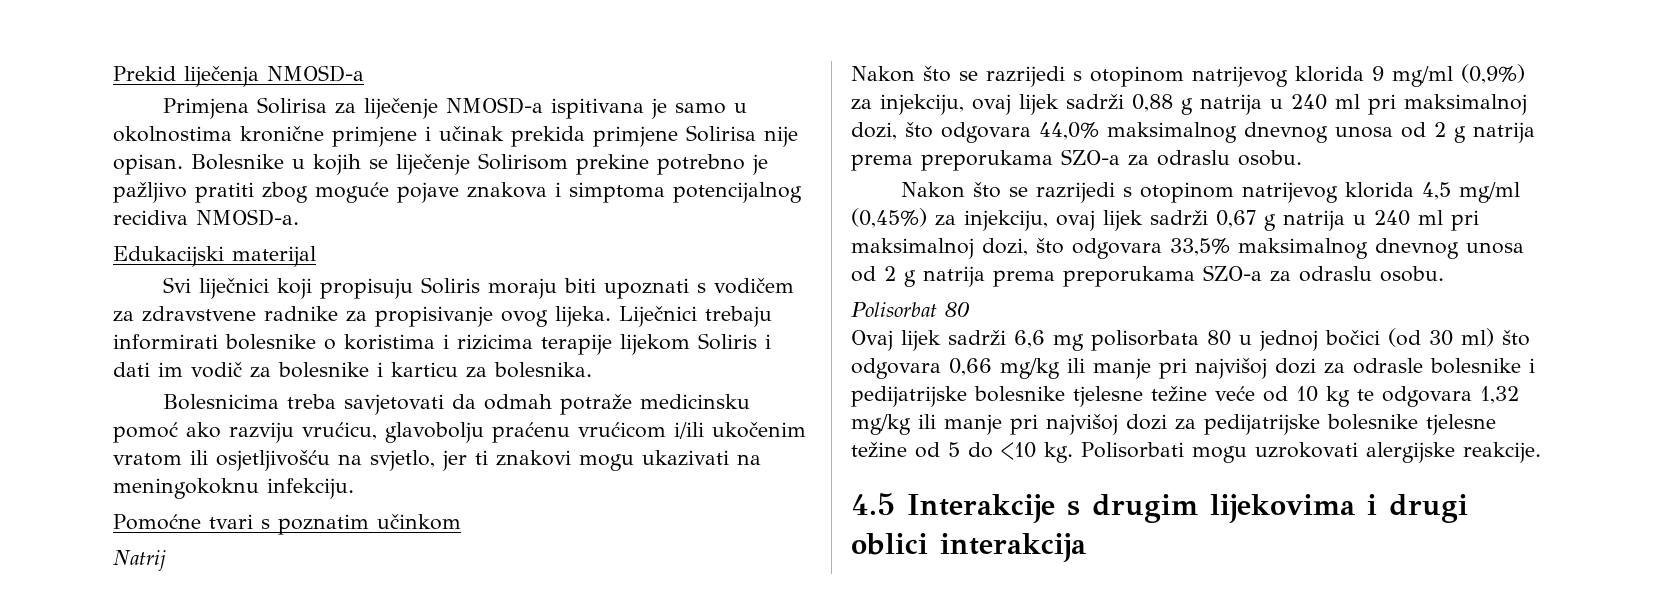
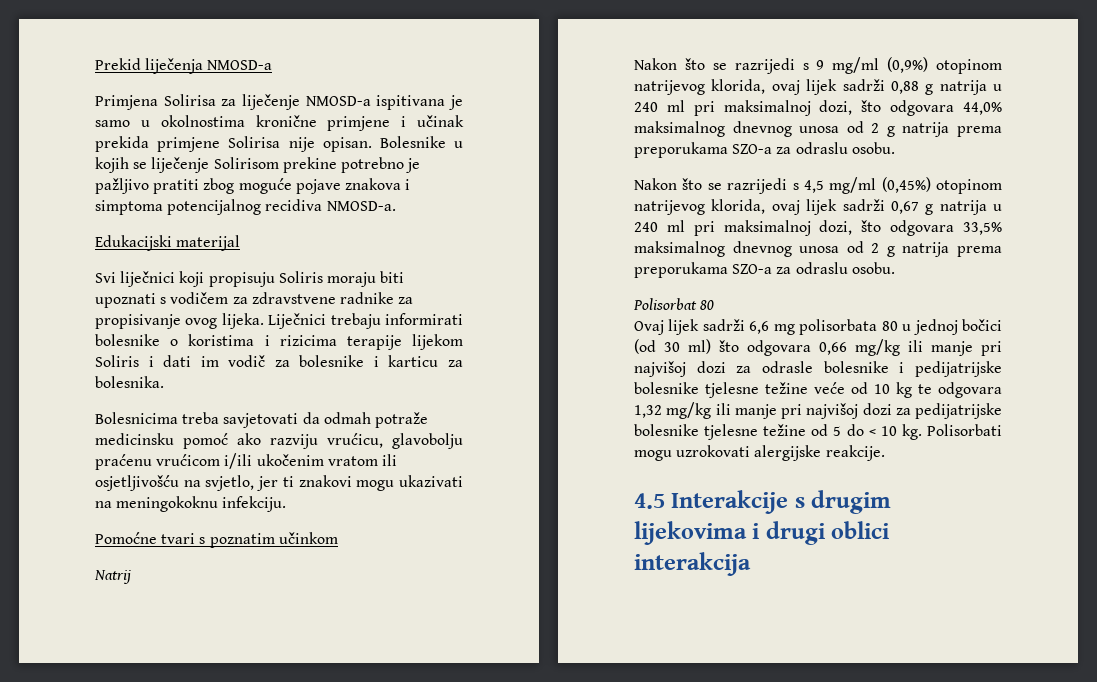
- Nakon što se razrijedi s otopinom natrijevog klorida 9 mg/ml (0,9%) za injekciju, ovaj lijek sadrži 0,88 g natrija u 240 ml pri maksimalnoj dozi, što odgovara 44,0% maksimalnog dnevnog unosa od 2 g natrija prema preporukama SZO-a za odraslu osobu.
+ Nakon što se razrijedi s 9 mg/ml (0,9%) otopinom natrijevog klorida, ovaj lijek sadrži 0,88 g natrija u 240 ml pri maksimalnoj dozi, što odgovara 44,0% maksimalnog dnevnog unosa od 2 g natrija prema preporukama SZO-a za odraslu osobu.
- Nakon što se razrijedi s otopinom natrijevog klorida 4,5 mg/ml (0,45%) za injekciju, ovaj lijek sadrži 0,67 g natrija u 240 ml pri maksimalnoj dozi, što odgovara 33,5% maksimalnog dnevnog unosa od 2 g natrija prema preporukama SZO-a za odraslu osobu.
+ Nakon što se razrijedi s 4,5 mg/ml (0,45%) otopinom natrijevog klorida, ovaj lijek sadrži 0,67 g natrija u 240 ml pri maksimalnoj dozi, što odgovara 33,5% maksimalnog dnevnog unosa od 2 g natrija prema preporukama SZO-a za odraslu osobu.
- Ovaj lijek sadrži 6,6 mg polisorbata 80 u jednoj bočici (od 30 ml) što odgovara 0,66 mg/kg ili manje pri najvišoj dozi za odrasle bolesnike i pedijatrijske bolesnike tjelesne težine veće od 10 kg te odgovara 1,32 mg/kg ili manje pri najvišoj dozi za pedijatrijske bolesnike tjelesne težine od 5 do <10 kg.
+ Ovaj lijek sadrži 6,6 mg polisorbata 80 u jednoj bočici (od 30 ml) što odgovara 0,66 mg/kg ili manje pri najvišoj dozi za odrasle bolesnike i pedijatrijske bolesnike tjelesne težine veće od 10 kg te odgovara 1,32 mg/kg ili manje pri najvišoj dozi za pedijatrijske bolesnike tjelesne težine od 5 do < 10 kg.

